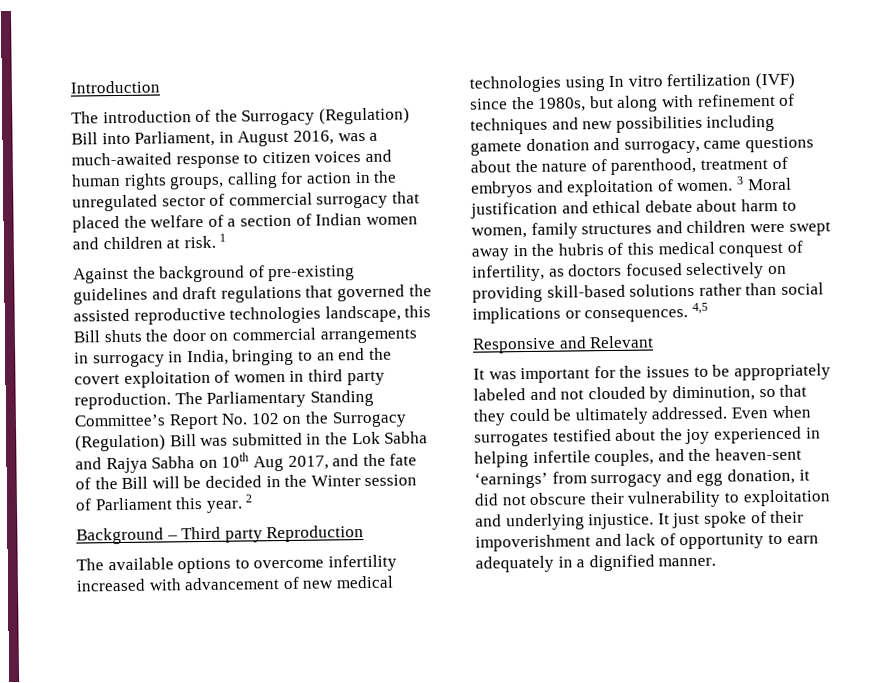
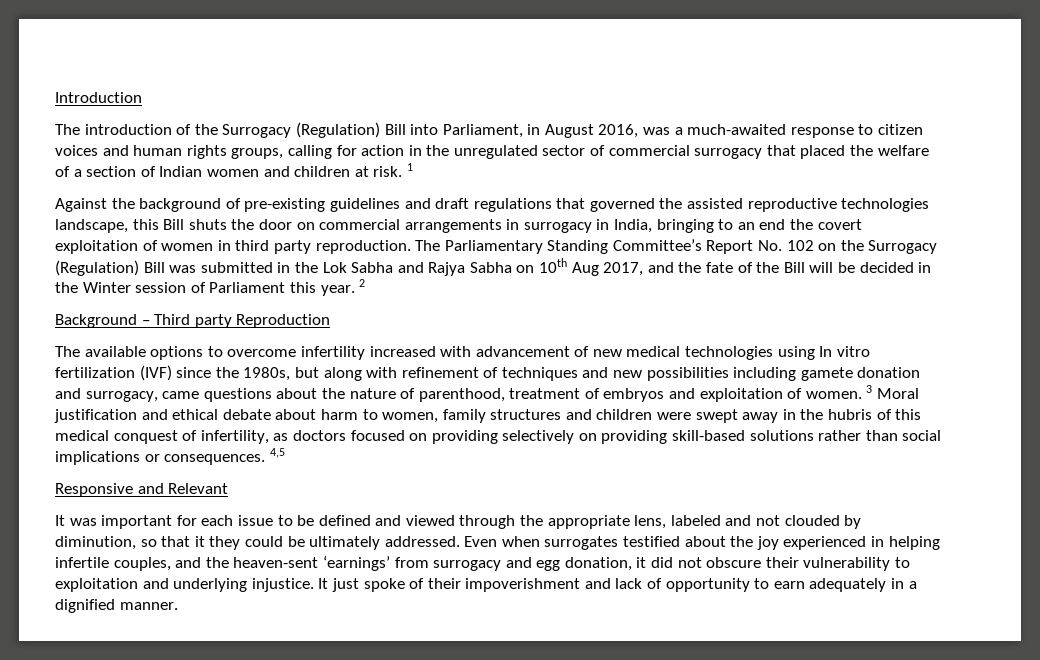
- 3 Moral justification and ethical debate about harm to women, family structures and children were swept away in the hubris of this medical conquest of infertility, as doctors focused selectively on providing skill-based solutions rather than social implications or consequences.
+ 3 Moral justification and ethical debate about harm to women, family structures and children were swept away in the hubris of this medical conquest of infertility, as doctors focused on providing selectively on providing skill-based solutions rather than social implications or consequences.
- It was important for the issues to be appropriately labeled and not clouded by diminution, so that they could be ultimately addressed.
+ It was important for each issue to be defined and viewed through the appropriate lens, labeled and not clouded by diminution, so that it they could be ultimately addressed.

